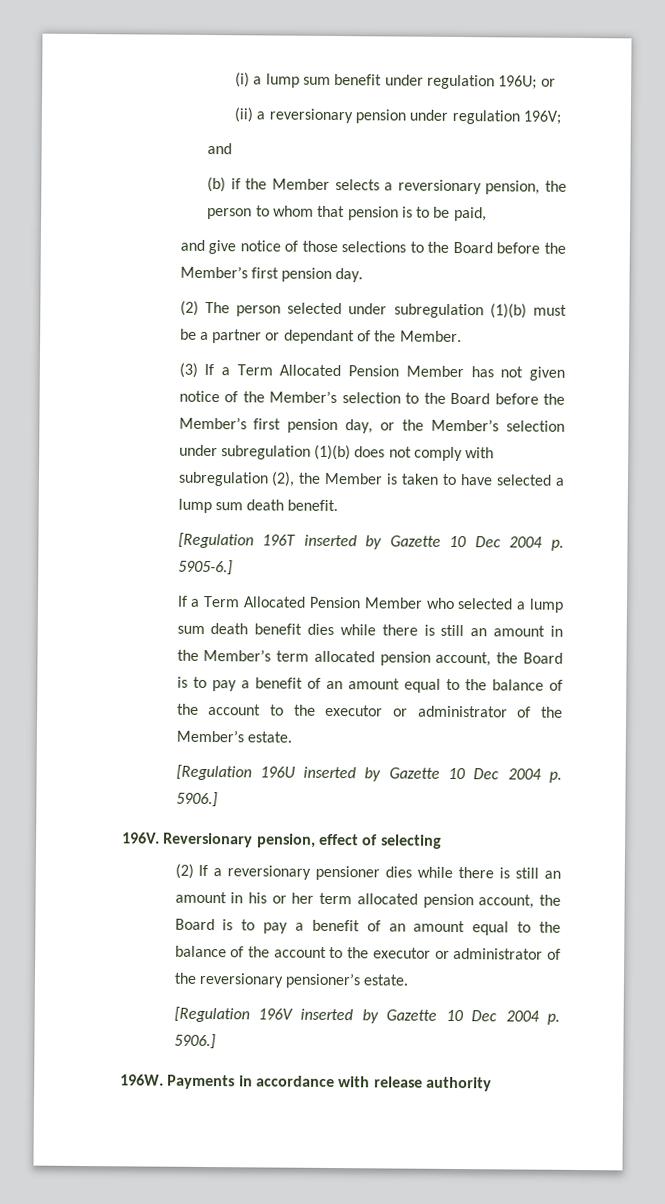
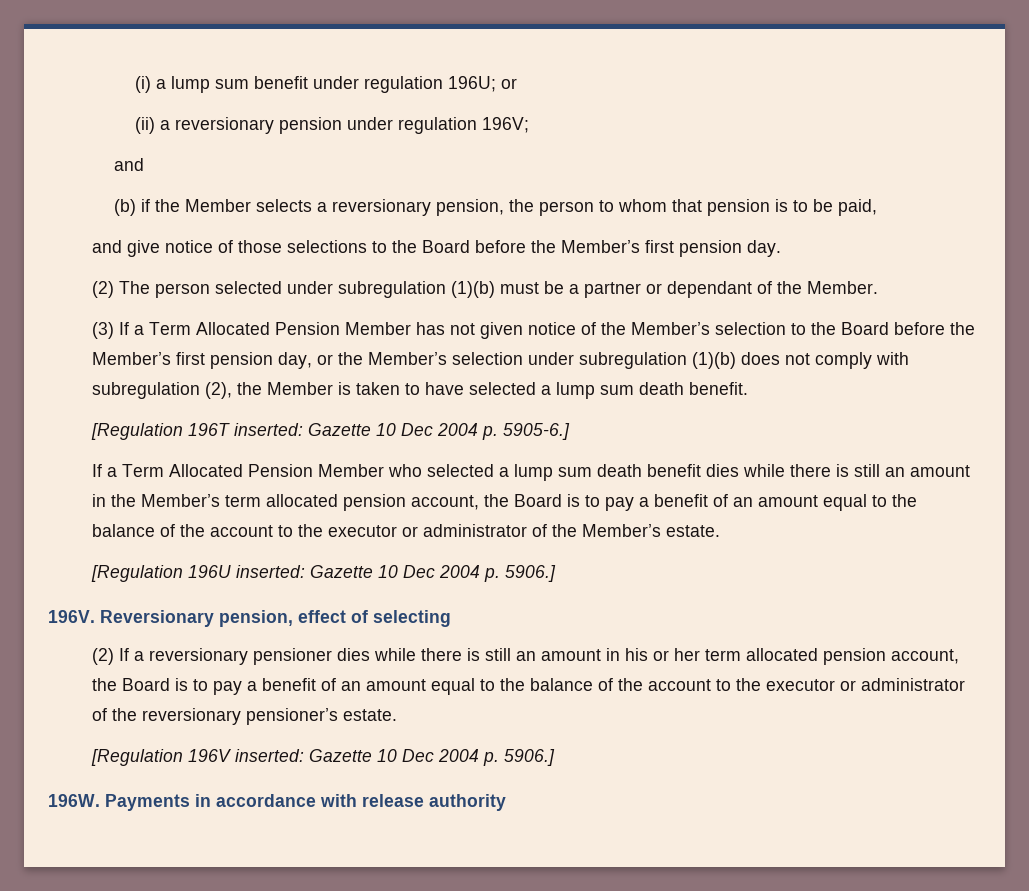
- [Regulation 196T inserted by Gazette 10 Dec 2004 p. 5905-6.]
+ [Regulation 196T inserted: Gazette 10 Dec 2004 p. 5905-6.]
- [Regulation 196U inserted by Gazette 10 Dec 2004 p. 5906.]
+ [Regulation 196U inserted: Gazette 10 Dec 2004 p. 5906.]
- [Regulation 196V inserted by Gazette 10 Dec 2004 p. 5906.]
+ [Regulation 196V inserted: Gazette 10 Dec 2004 p. 5906.]

